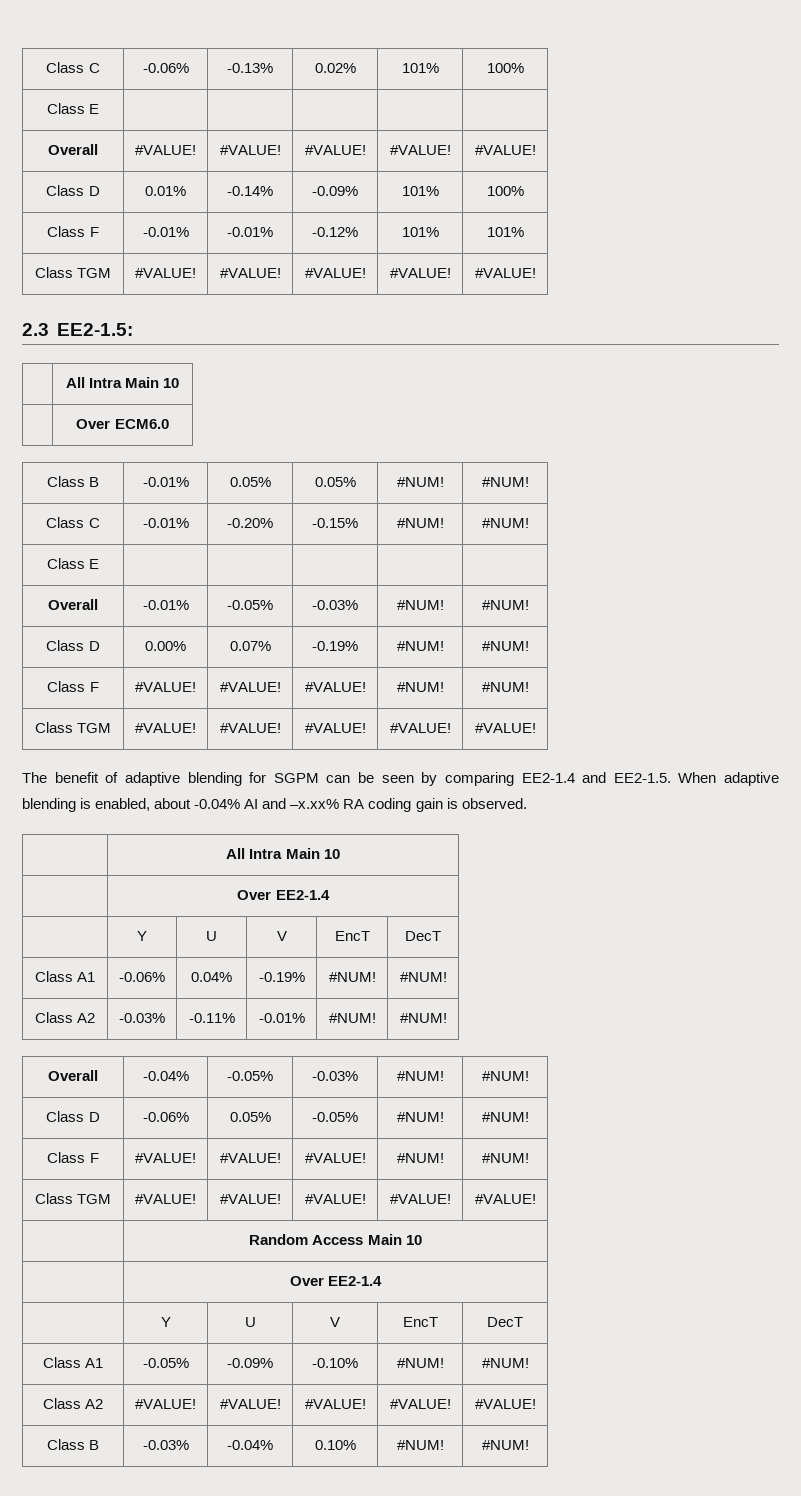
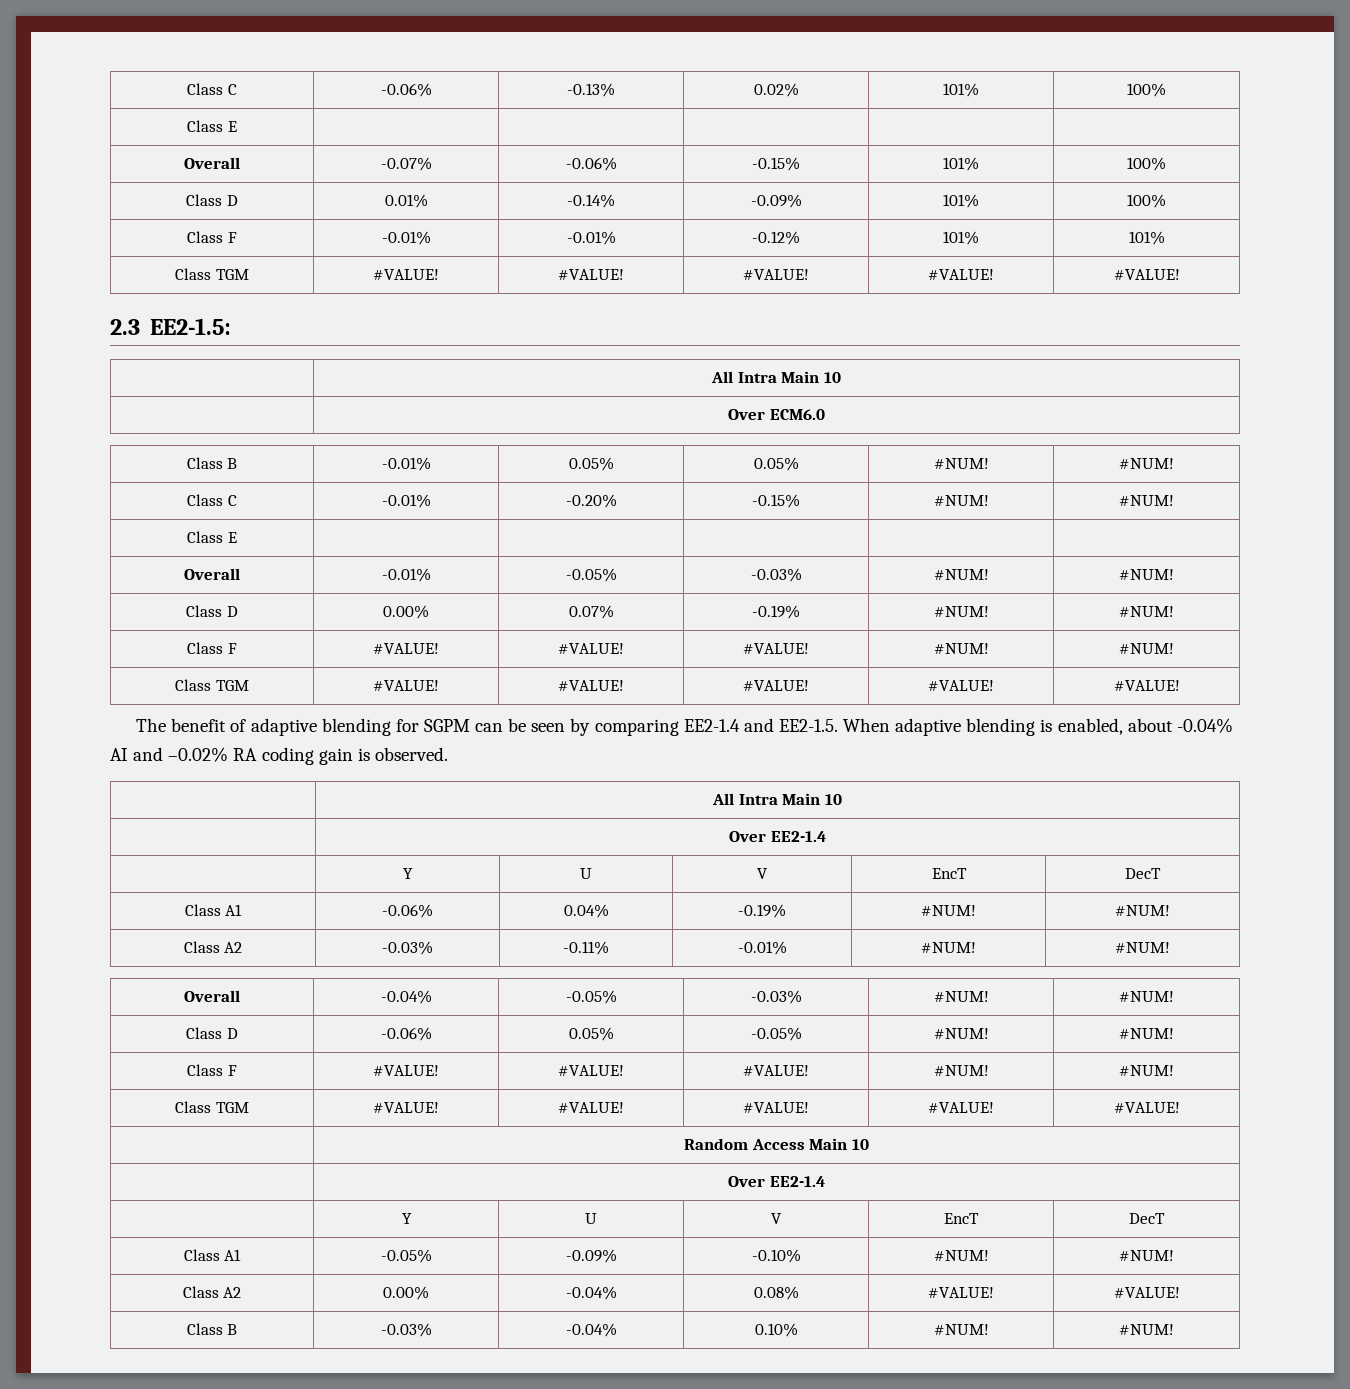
- Overall | #VALUE! | #VALUE! | #VALUE! | #VALUE! | #VALUE!
+ Overall | -0.07% | -0.06% | -0.15% | 101% | 100%
- The benefit of adaptive blending for SGPM can be seen by comparing EE2-1.4 and EE2-1.5. When adaptive blending is enabled, about -0.04% AI and –x.xx% RA coding gain is observed.
+ The benefit of adaptive blending for SGPM can be seen by comparing EE2-1.4 and EE2-1.5. When adaptive blending is enabled, about -0.04% AI and –0.02% RA coding gain is observed.
- Class A2 | #VALUE! | #VALUE! | #VALUE! | #VALUE! | #VALUE!
+ Class A2 | 0.00% | -0.04% | 0.08% | #VALUE! | #VALUE!

